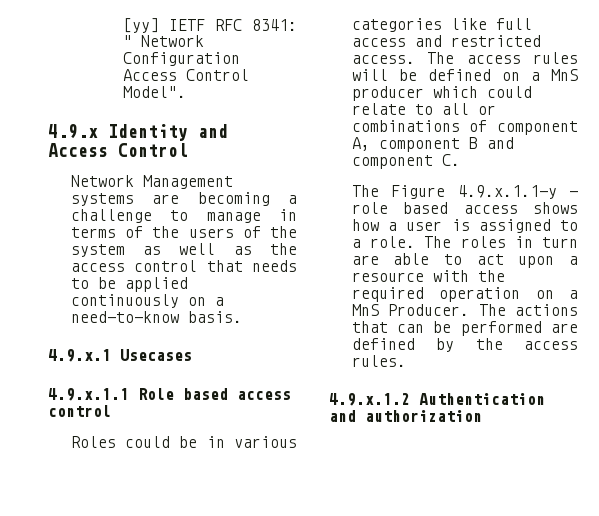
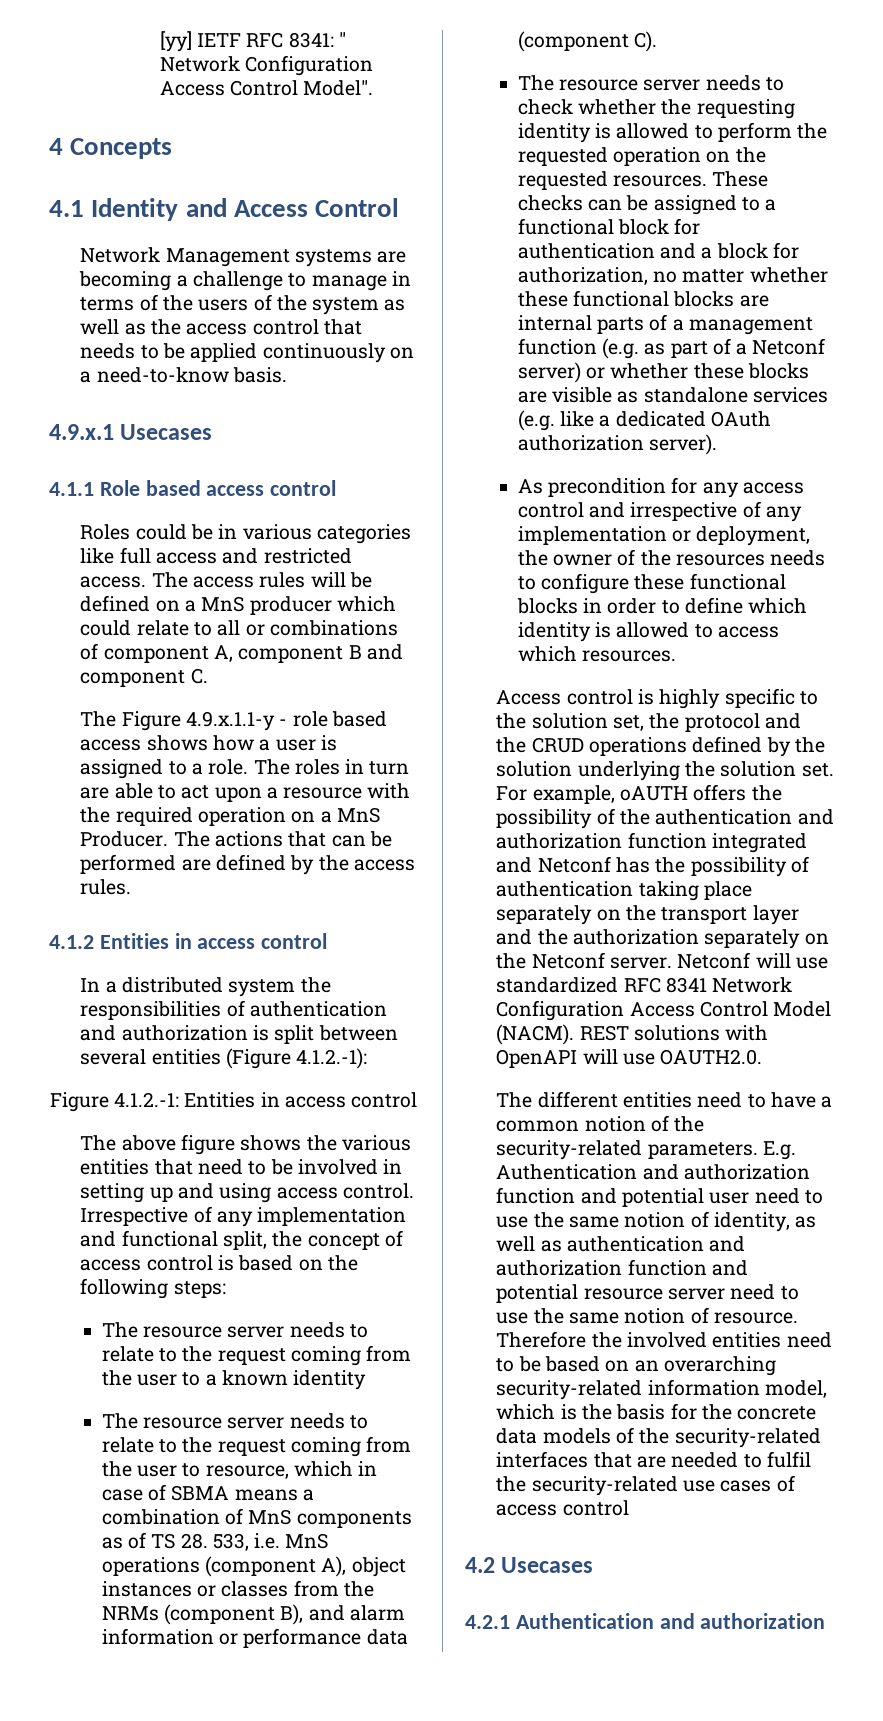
- 4.9.x Identity and Access Control
+ 4 Concepts
+ 4.1 Identity and Access Control
- 4.9.x.1.1 Role based access control
+ 4.1.1 Role based access control
- 4.9.x.1.2 Authentication and authorization
+ 4.1.2 Entities in access control
+ In a distributed system the responsibilities of authentication and authorization is split between several entities (Figure 4.1.2.-1):
+ Figure 4.1.2.-1: Entities in access control
+ The above figure shows the various entities that need to be involved in setting up and using access control. Irrespective of any implementation and functional split, the concept of access control is based on the following steps:
+ The resource server needs to relate to the request coming from the user to a known identity
+ The resource server needs to relate to the request coming from the user to resource, which in case of SBMA means a combination of MnS components as of TS 28. 533, i.e. MnS operations (component A), object instances or classes from the NRMs (component B), and alarm information or performance data (component C).
+ The resource server needs to check whether the requesting identity is allowed to perform the requested operation on the requested resources. These checks can be assigned to a functional block for authentication and a block for authorization, no matter whether these functional blocks are internal parts of a management function (e.g. as part of a Netconf server) or whether these blocks are visible as standalone services (e.g. like a dedicated OAuth authorization server).
+ As precondition for any access control and irrespective of any implementation or deployment, the owner of the resources needs to configure these functional blocks in order to define which identity is allowed to access which resources.
+ Access control is highly specific to the solution set, the protocol and the CRUD operations defined by the solution underlying the solution set. For example, oAUTH offers the possibility of the authentication and authorization function integrated and Netconf has the possibility of authentication taking place separately on the transport layer and the authorization separately on the Netconf server. Netconf will use standardized RFC 8341 Network Configuration Access Control Model (NACM). REST solutions with OpenAPI will use OAUTH2.0.
+ The different entities need to have a common notion of the security-related parameters. E.g. Authentication and authorization function and potential user need to use the same notion of identity, as well as authentication and authorization function and potential resource server need to use the same notion of resource. Therefore the involved entities need to be based on an overarching security-related information model, which is the basis for the concrete data models of the security-related interfaces that are needed to fulfil the security-related use cases of access control
+ 4.2 Usecases
+ 4.2.1 Authentication and authorization

